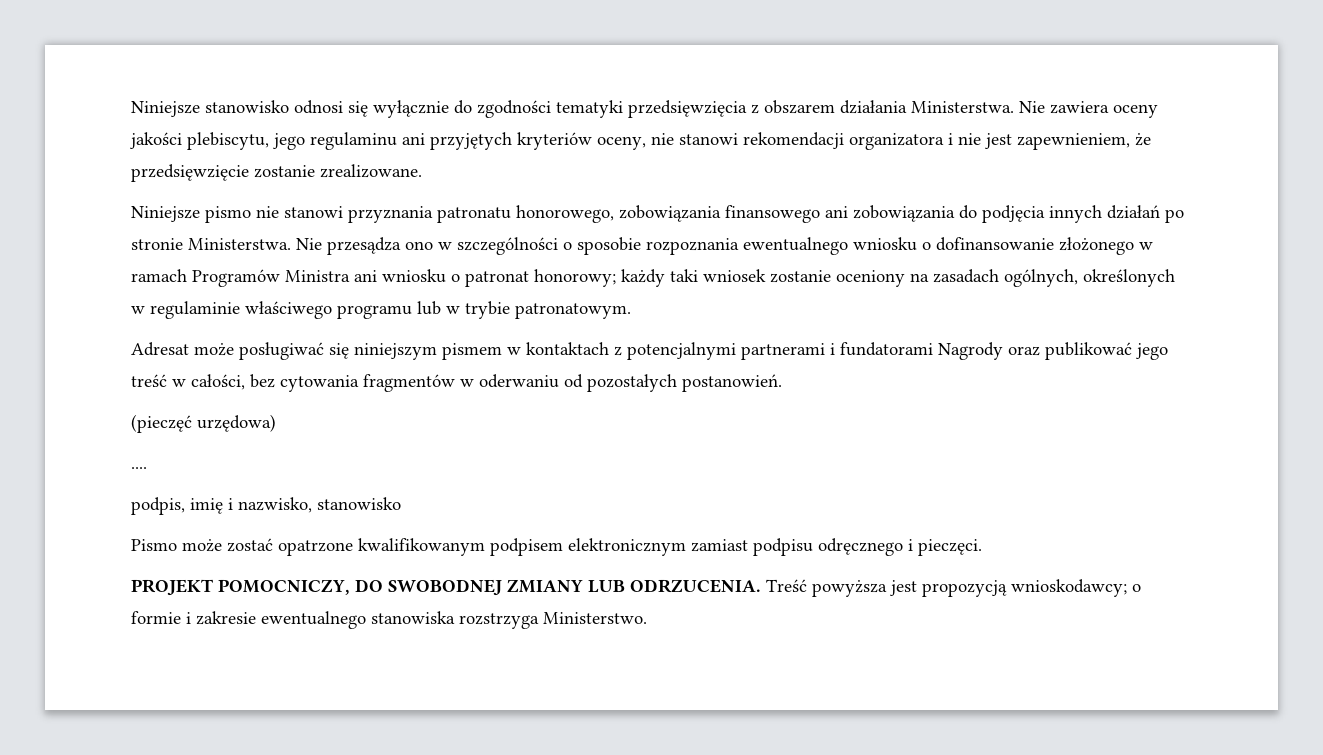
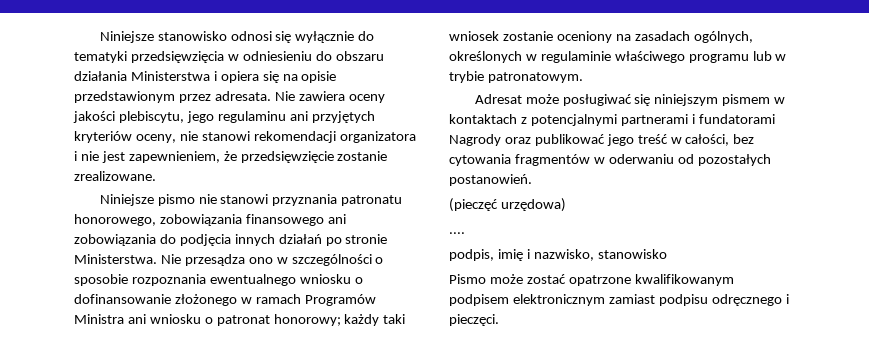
- Niniejsze stanowisko odnosi się wyłącznie do zgodności tematyki przedsięwzięcia z obszarem działania Ministerstwa.
+ Niniejsze stanowisko odnosi się wyłącznie do tematyki przedsięwzięcia w odniesieniu do obszaru działania Ministerstwa i opiera się na opisie przedstawionym przez adresata.
- PROJEKT POMOCNICZY, DO SWOBODNEJ ZMIANY LUB ODRZUCENIA. Treść powyższa jest propozycją wnioskodawcy; o formie i zakresie ewentualnego stanowiska rozstrzyga Ministerstwo.

